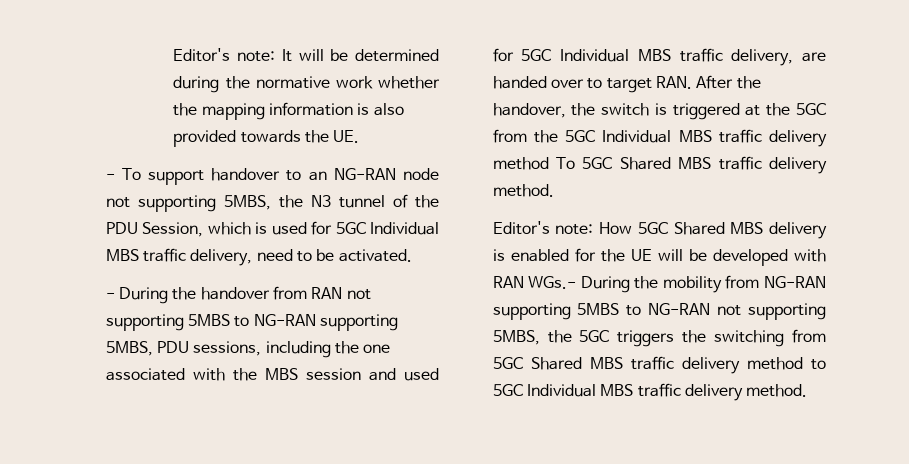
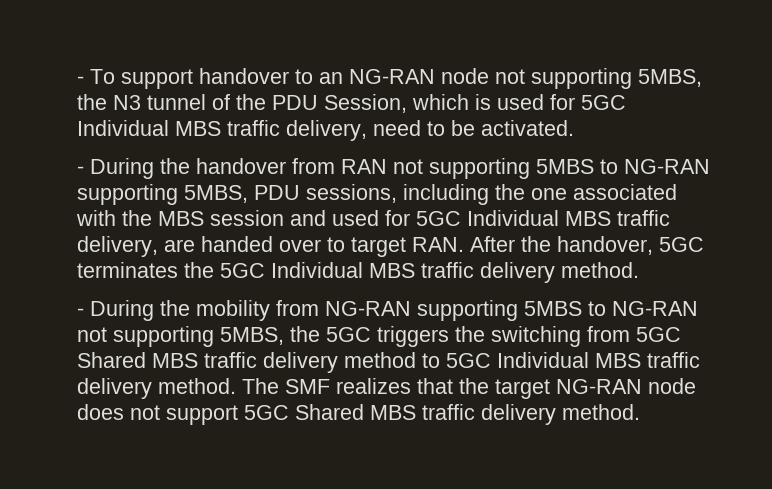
- Editor's note: It will be determined during the normative work whether the mapping information is also provided towards the UE.
- - During the handover from RAN not supporting 5MBS to NG-RAN supporting 5MBS, PDU sessions, including the one associated with the MBS session and used for 5GC Individual MBS traffic delivery, are handed over to target RAN. After the handover, the switch is triggered at the 5GC from the 5GC Individual MBS traffic delivery method To 5GC Shared MBS traffic delivery method.
- Editor's note: How 5GC Shared MBS delivery is enabled for the UE will be developed with RAN WGs.- During the mobility from NG-RAN supporting 5MBS to NG-RAN not supporting 5MBS, the 5GC triggers the switching from 5GC Shared MBS traffic delivery method to 5GC Individual MBS traffic delivery method.
+ - During the handover from RAN not supporting 5MBS to NG-RAN supporting 5MBS, PDU sessions, including the one associated with the MBS session and used for 5GC Individual MBS traffic delivery, are handed over to target RAN. After the handover, 5GC terminates the 5GC Individual MBS traffic delivery method.
+ - During the mobility from NG-RAN supporting 5MBS to NG-RAN not supporting 5MBS, the 5GC triggers the switching from 5GC Shared MBS traffic delivery method to 5GC Individual MBS traffic delivery method.
+ The SMF realizes that the target NG-RAN node does not support 5GC Shared MBS traffic delivery method.

